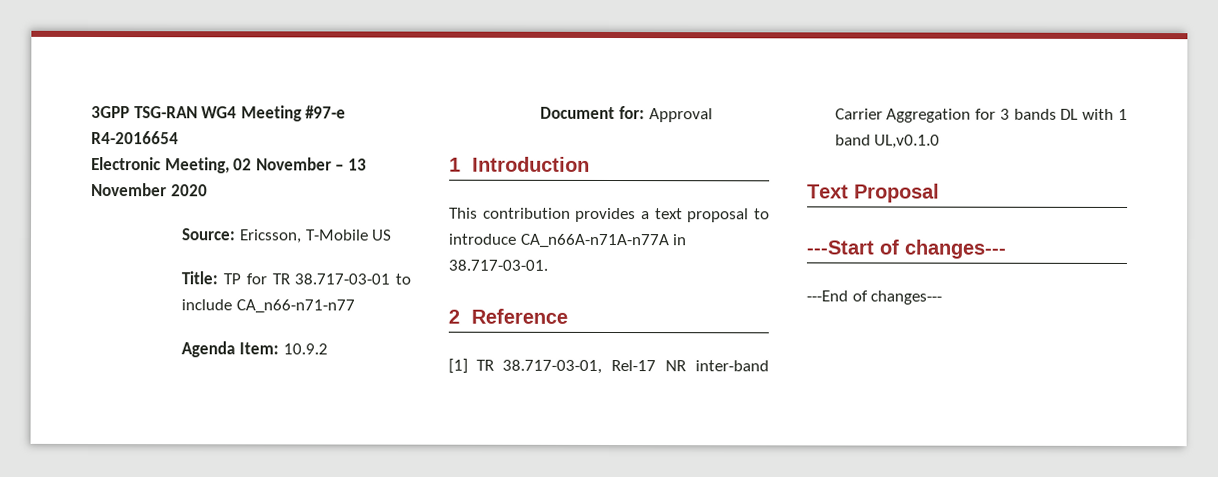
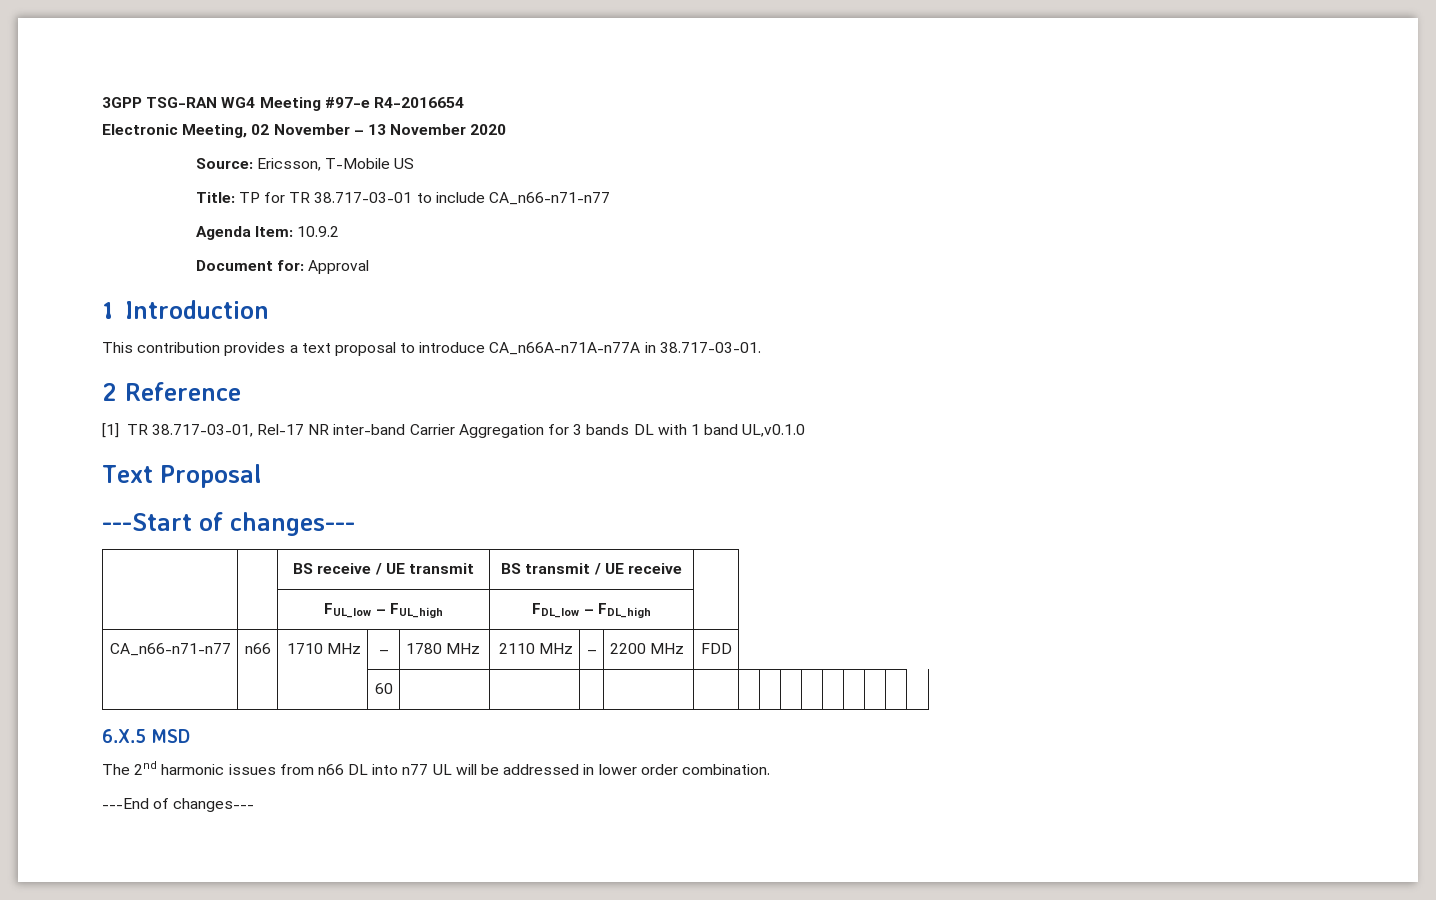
+ | | BS receive / UE transmit | BS transmit / UE receive |
+ | | FUL_low – FUL_high | FDL_low – FDL_high |
+ CA_n66-n71-n77 | n66 | 1710 MHz | – | 1780 MHz | 2110 MHz | – | 2200 MHz | FDD
+ | | | 60 | | | | | | | | | | | | | |
+ 6.X.5 MSD
+ The 2nd harmonic issues from n66 DL into n77 UL will be addressed in lower order combination.

